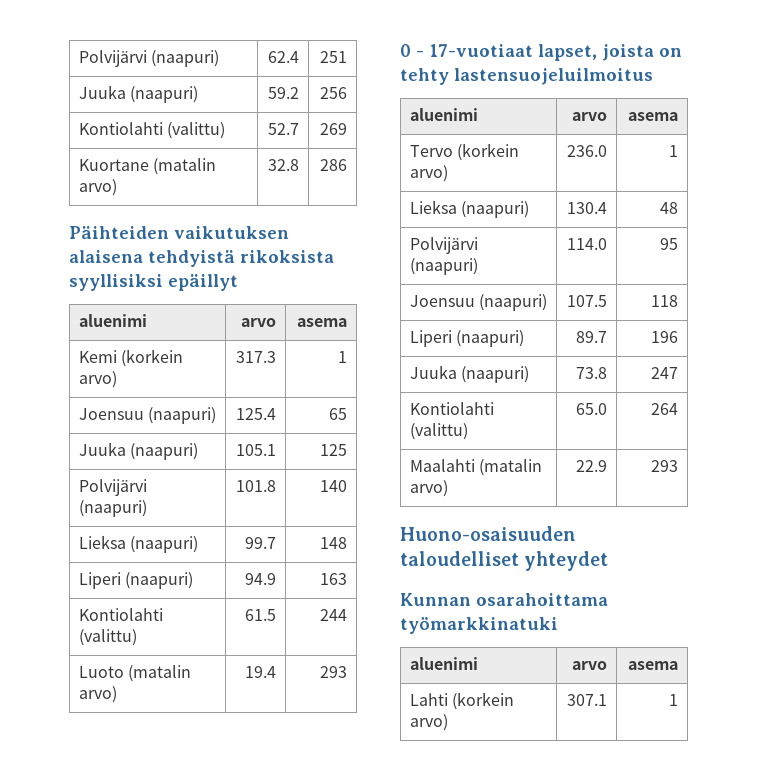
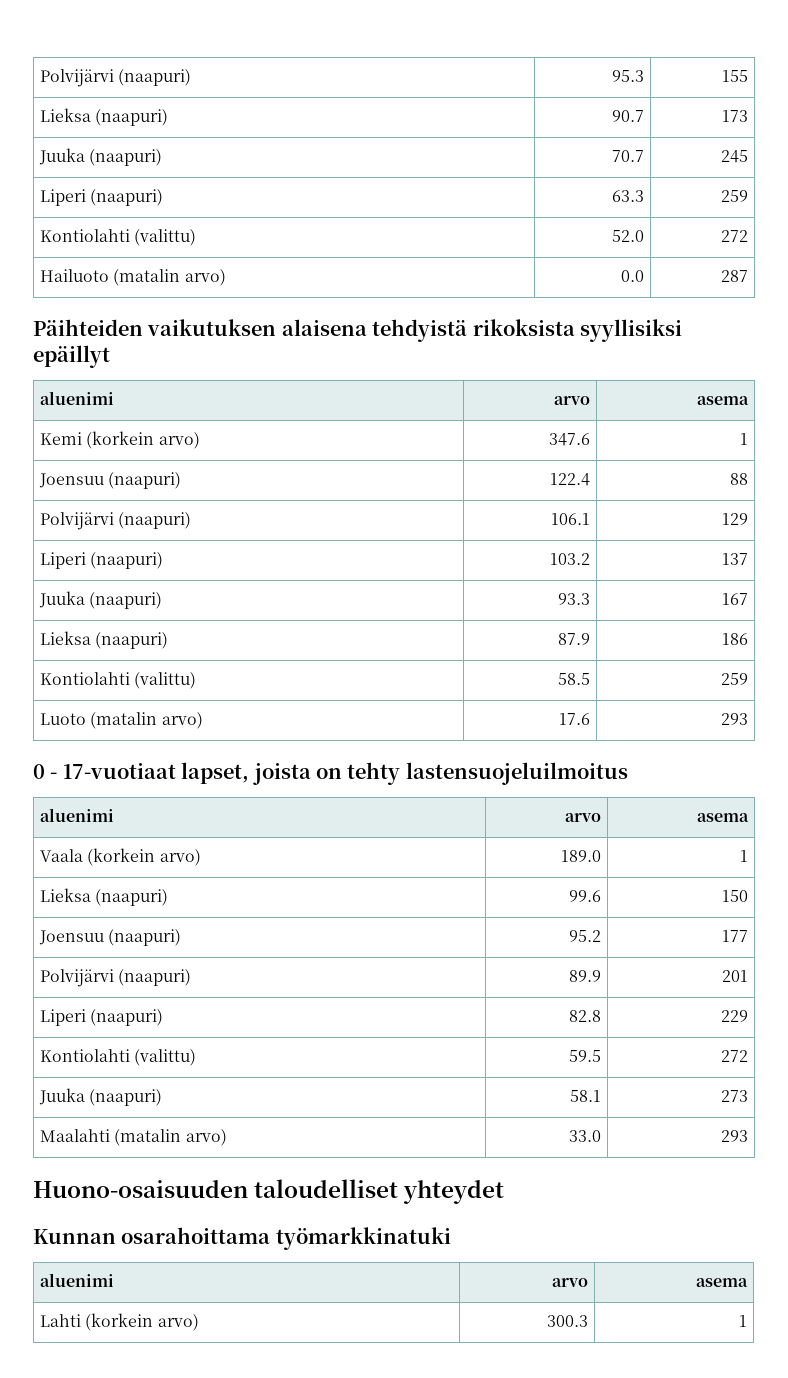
- Polvijärvi (naapuri) | 62.4 | 251
- Juuka (naapuri) | 59.2 | 256
- Kontiolahti (valittu) | 52.7 | 269
- Kuortane (matalin arvo) | 32.8 | 286
+ Polvijärvi (naapuri) | 95.3 | 155
+ Lieksa (naapuri) | 90.7 | 173
+ Juuka (naapuri) | 70.7 | 245
+ Liperi (naapuri) | 63.3 | 259
+ Kontiolahti (valittu) | 52.0 | 272
+ Hailuoto (matalin arvo) | 0.0 | 287
- Kemi (korkein arvo) | 317.3 | 1
+ Kemi (korkein arvo) | 347.6 | 1
- Joensuu (naapuri) | 125.4 | 65
- Juuka (naapuri) | 105.1 | 125
- Polvijärvi (naapuri) | 101.8 | 140
- Lieksa (naapuri) | 99.7 | 148
- Liperi (naapuri) | 94.9 | 163
- Kontiolahti (valittu) | 61.5 | 244
+ Joensuu (naapuri) | 122.4 | 88
+ Polvijärvi (naapuri) | 106.1 | 129
+ Liperi (naapuri) | 103.2 | 137
+ Juuka (naapuri) | 93.3 | 167
+ Lieksa (naapuri) | 87.9 | 186
+ Kontiolahti (valittu) | 58.5 | 259
- Luoto (matalin arvo) | 19.4 | 293
+ Luoto (matalin arvo) | 17.6 | 293
- Tervo (korkein arvo) | 236.0 | 1
+ Vaala (korkein arvo) | 189.0 | 1
- Lieksa (naapuri) | 130.4 | 48
- Polvijärvi (naapuri) | 114.0 | 95
- Joensuu (naapuri) | 107.5 | 118
- Liperi (naapuri) | 89.7 | 196
- Juuka (naapuri) | 73.8 | 247
- Kontiolahti (valittu) | 65.0 | 264
+ Lieksa (naapuri) | 99.6 | 150
+ Joensuu (naapuri) | 95.2 | 177
+ Polvijärvi (naapuri) | 89.9 | 201
+ Liperi (naapuri) | 82.8 | 229
+ Kontiolahti (valittu) | 59.5 | 272
+ Juuka (naapuri) | 58.1 | 273
- Maalahti (matalin arvo) | 22.9 | 293
+ Maalahti (matalin arvo) | 33.0 | 293
- Lahti (korkein arvo) | 307.1 | 1
+ Lahti (korkein arvo) | 300.3 | 1

